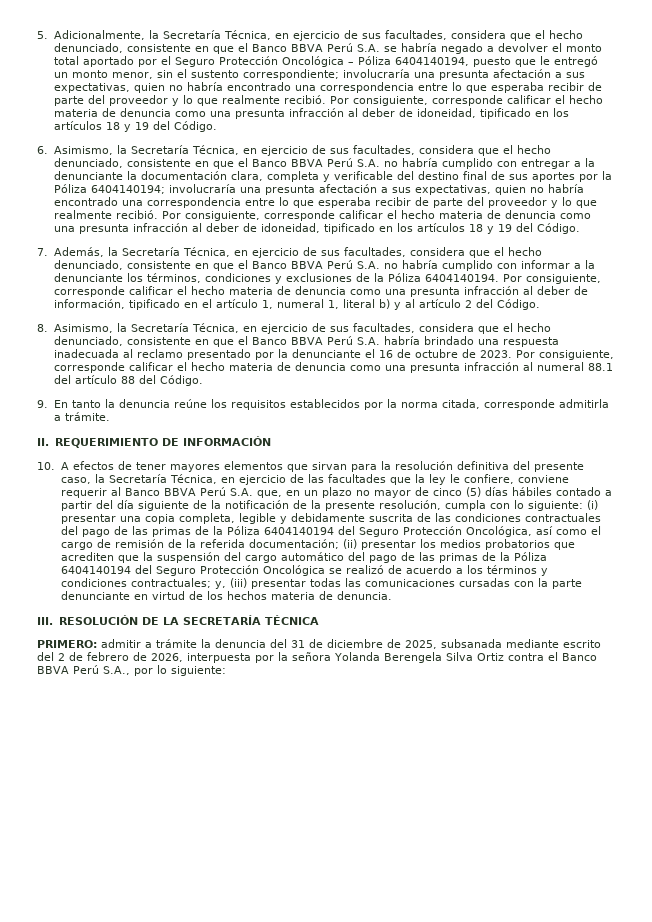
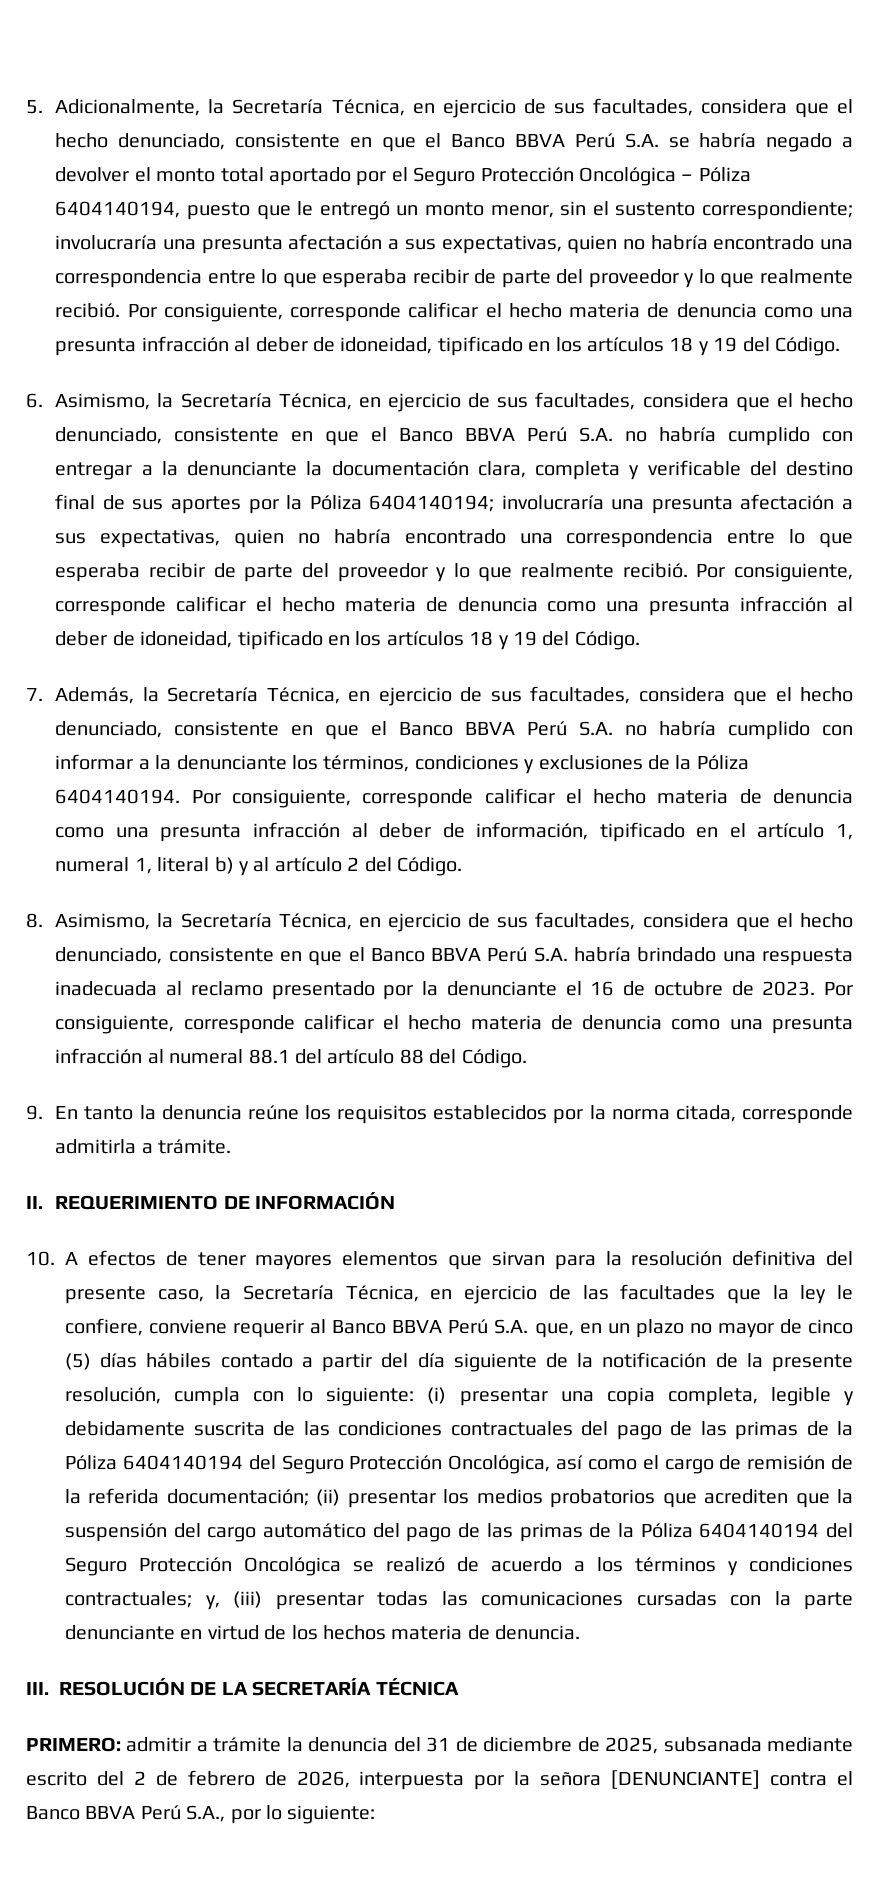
- PRIMERO: admitir a trámite la denuncia del 31 de diciembre de 2025, subsanada mediante escrito del 2 de febrero de 2026, interpuesta por la señora Yolanda Berengela Silva Ortiz contra el Banco BBVA Perú S.A., por lo siguiente:
+ PRIMERO: admitir a trámite la denuncia del 31 de diciembre de 2025, subsanada mediante escrito del 2 de febrero de 2026, interpuesta por la señora [DENUNCIANTE] contra el Banco BBVA Perú S.A., por lo siguiente:

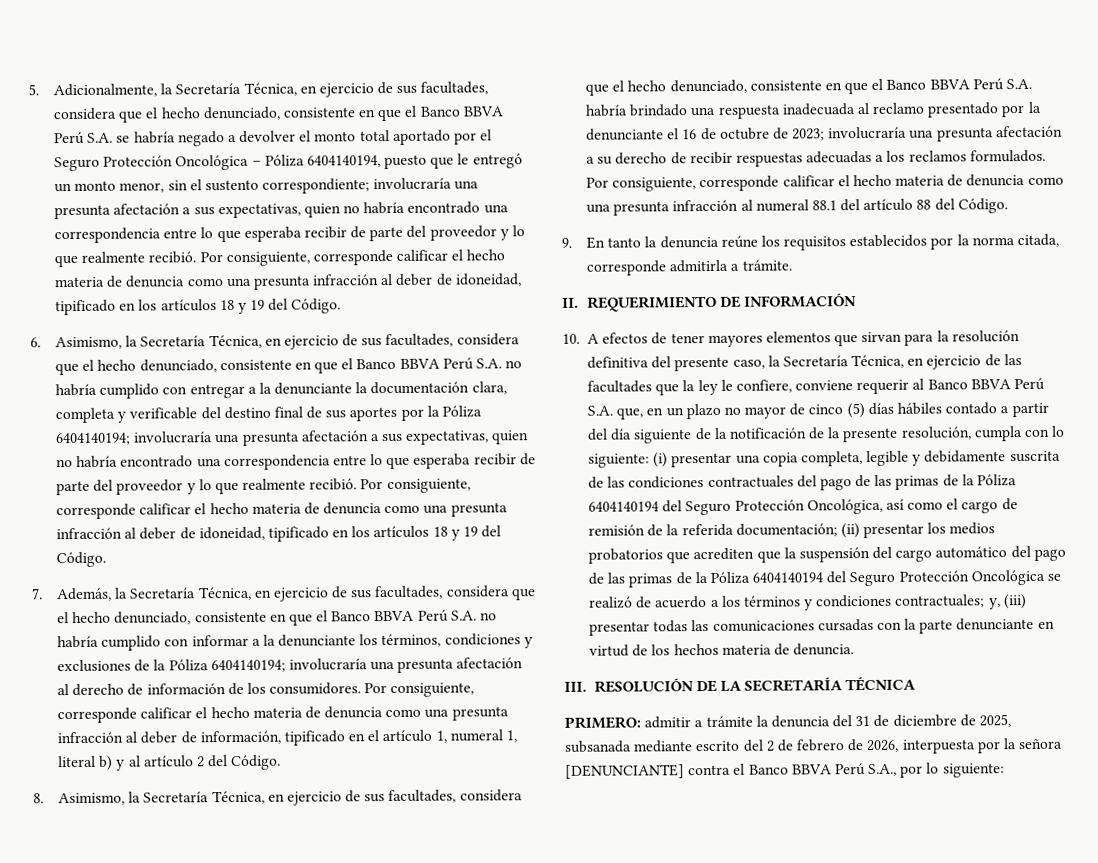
- 7. Además, la Secretaría Técnica, en ejercicio de sus facultades, considera que el hecho denunciado, consistente en que el Banco BBVA Perú S.A. no habría cumplido con informar a la denunciante los términos, condiciones y exclusiones de la Póliza 6404140194.
+ 7. Además, la Secretaría Técnica, en ejercicio de sus facultades, considera que el hecho denunciado, consistente en que el Banco BBVA Perú S.A. no habría cumplido con informar a la denunciante los términos, condiciones y exclusiones de la Póliza 6404140194; involucraría una presunta afectación al derecho de información de los consumidores.
- 8. Asimismo, la Secretaría Técnica, en ejercicio de sus facultades, considera que el hecho denunciado, consistente en que el Banco BBVA Perú S.A. habría brindado una respuesta inadecuada al reclamo presentado por la denunciante el 16 de octubre de 2023.
+ 8. Asimismo, la Secretaría Técnica, en ejercicio de sus facultades, considera que el hecho denunciado, consistente en que el Banco BBVA Perú S.A. habría brindado una respuesta inadecuada al reclamo presentado por la denunciante el 16 de octubre de 2023; involucraría una presunta afectación a su derecho de recibir respuestas adecuadas a los reclamos formulados.

